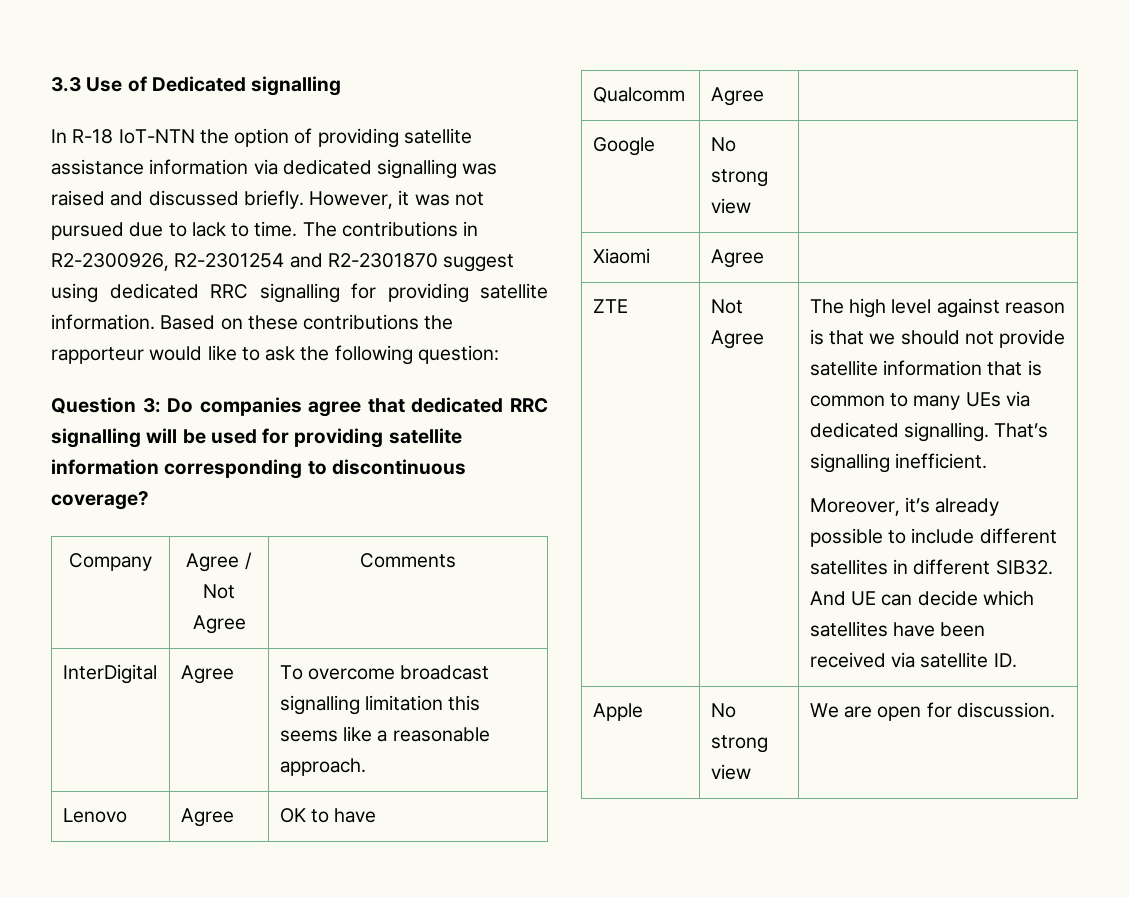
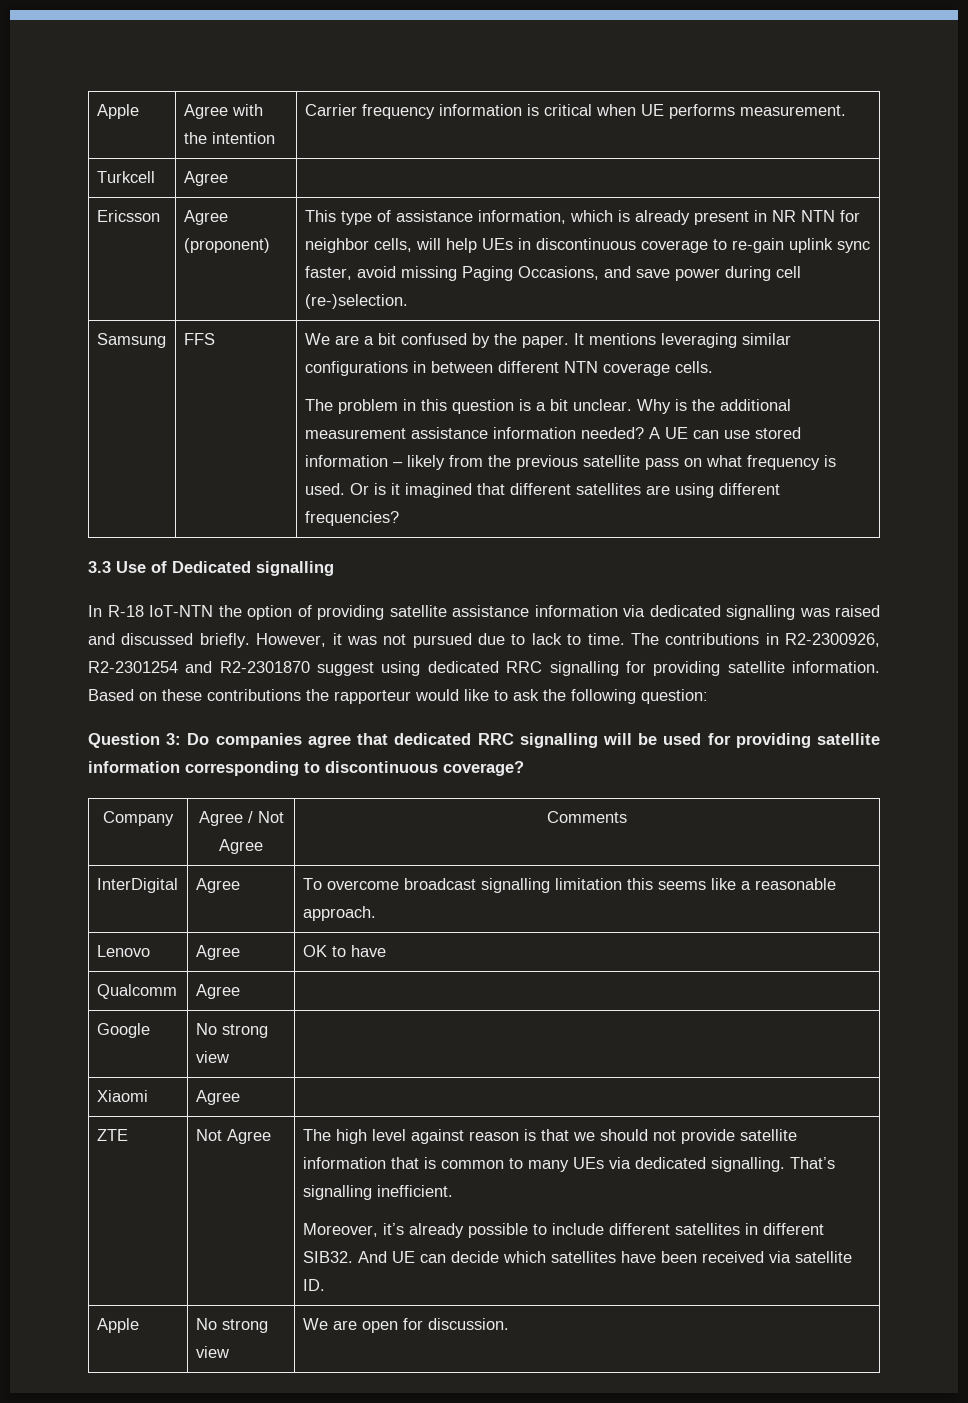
+ Apple | Agree with the intention | Carrier frequency information is critical when UE performs measurement.
+ Turkcell | Agree |
+ Ericsson | Agree (proponent) | This type of assistance information, which is already present in NR NTN for neighbor cells, will help UEs in discontinuous coverage to re-gain uplink sync faster, avoid missing Paging Occasions, and save power during cell (re-)selection.
+ Samsung | FFS | We are a bit confused by the paper. It mentions leveraging similar configurations in between different NTN coverage cells.
+ The problem in this question is a bit unclear. Why is the additional measurement assistance information needed? A UE can use stored information – likely from the previous satellite pass on what frequency is used. Or is it imagined that different satellites are using different frequencies?

